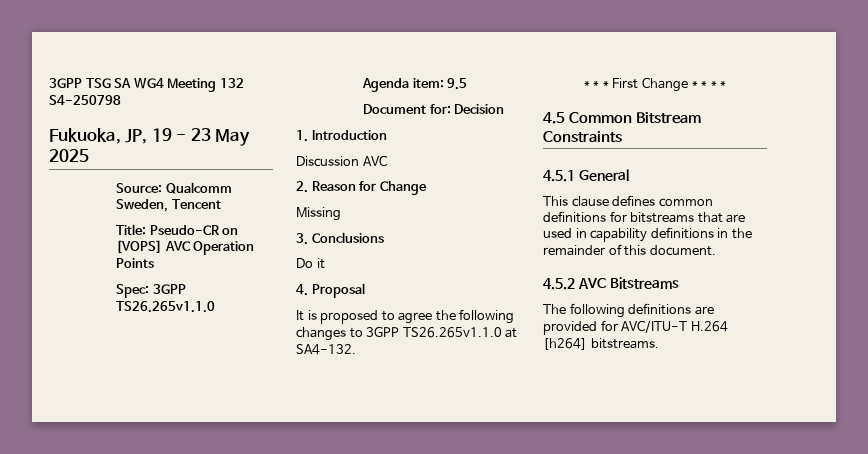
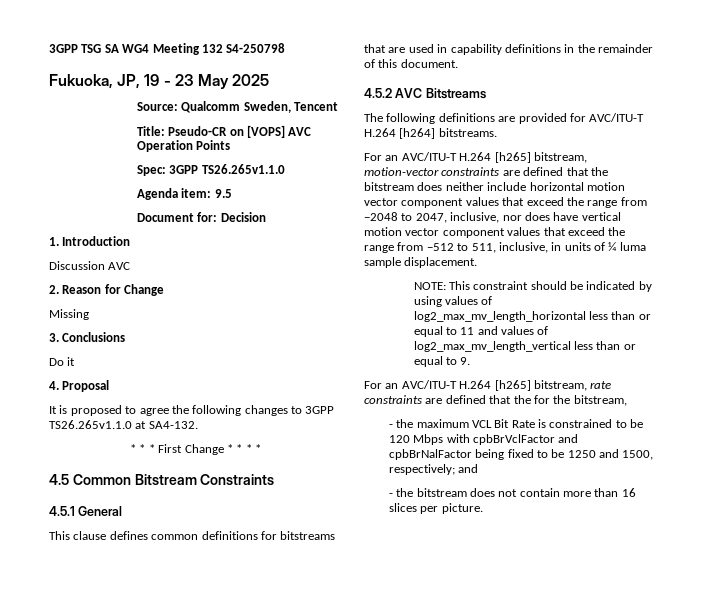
+ For an AVC/ITU-T H.264 [h265] bitstream, motion-vector constraints are defined that the bitstream does neither include horizontal motion vector component values that exceed the range from −2048 to 2047, inclusive, nor does have vertical motion vector component values that exceed the range from −512 to 511, inclusive, in units of ¼ luma sample displacement.
+ NOTE: This constraint should be indicated by using values of log2_max_mv_length_horizontal less than or equal to 11 and values of log2_max_mv_length_vertical less than or equal to 9.
+ For an AVC/ITU-T H.264 [h265] bitstream, rate constraints are defined that the for the bitstream,
+ - the maximum VCL Bit Rate is constrained to be 120 Mbps with cpbBrVclFactor and cpbBrNalFactor being fixed to be 1250 and 1500, respectively; and
+ - the bitstream does not contain more than 16 slices per picture.

